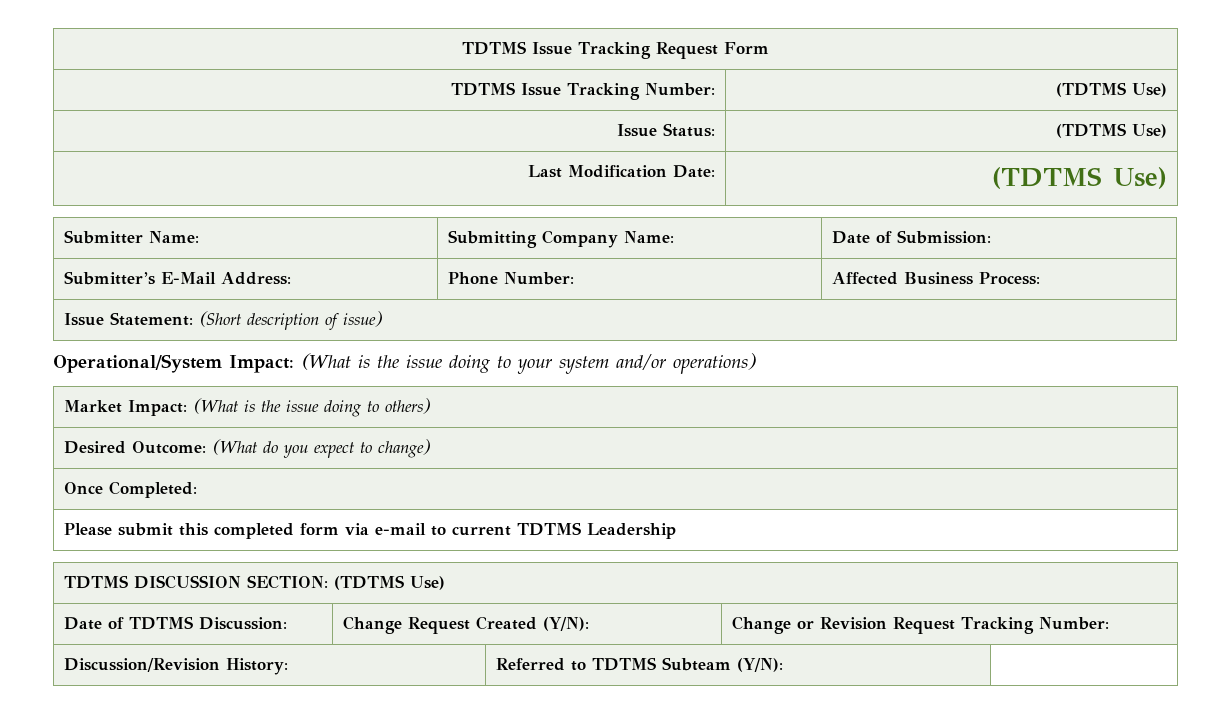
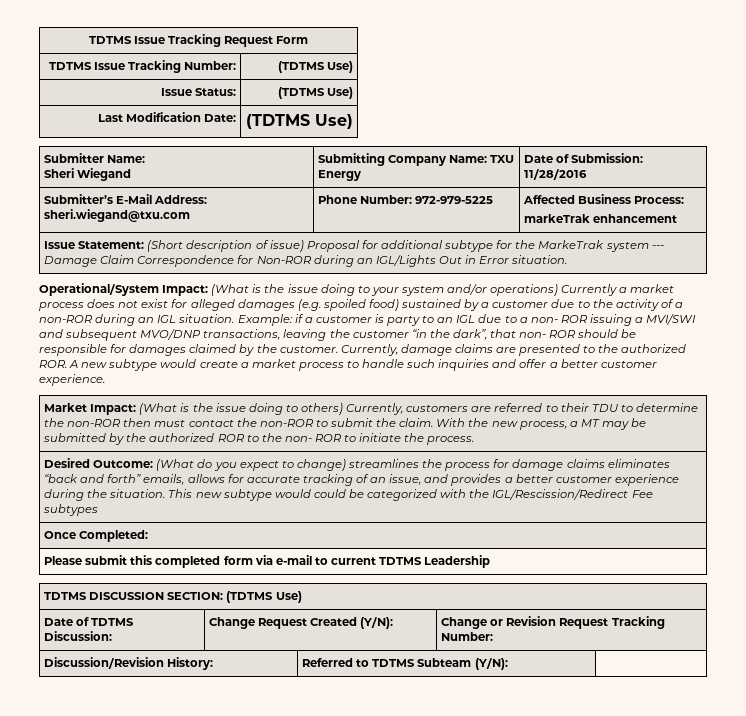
- Submitter Name: | Submitting Company Name: | Date of Submission:
+ Submitter Name:
+ Sheri Wiegand | Submitting Company Name: TXU Energy | Date of Submission: 11/28/2016
- Submitter’s E-Mail Address: | Phone Number: | Affected Business Process:
+ Submitter’s E-Mail Address: sheri.wiegand@txu.com | Phone Number: 972-979-5225 | Affected Business Process:
+ markeTrak enhancement
- Issue Statement: (Short description of issue)
+ Issue Statement: (Short description of issue) Proposal for additional subtype for the MarkeTrak system --- Damage Claim Correspondence for Non-ROR during an IGL/Lights Out in Error situation.
- Operational/System Impact: (What is the issue doing to your system and/or operations)
+ Operational/System Impact: (What is the issue doing to your system and/or operations) Currently a market process does not exist for alleged damages (e.g. spoiled food) sustained by a customer due to the activity of a non-ROR during an IGL situation. Example: if a customer is party to an IGL due to a non- ROR issuing a MVI/SWI and subsequent MVO/DNP transactions, leaving the customer “in the dark”, that non- ROR should be responsible for damages claimed by the customer. Currently, damage claims are presented to the authorized ROR. A new subtype would create a market process to handle such inquiries and offer a better customer experience.
- Market Impact: (What is the issue doing to others)
+ Market Impact: (What is the issue doing to others) Currently, customers are referred to their TDU to determine the non-ROR then must contact the non-ROR to submit the claim. With the new process, a MT may be submitted by the authorized ROR to the non- ROR to initiate the process.
- Desired Outcome: (What do you expect to change)
+ Desired Outcome: (What do you expect to change) streamlines the process for damage claims eliminates “back and forth” emails, allows for accurate tracking of an issue, and provides a better customer experience during the situation. This new subtype would could be categorized with the IGL/Rescission/Redirect Fee subtypes

